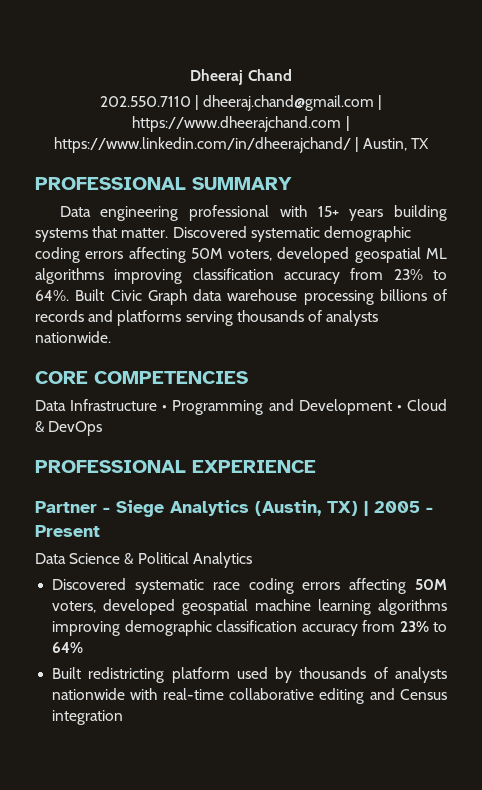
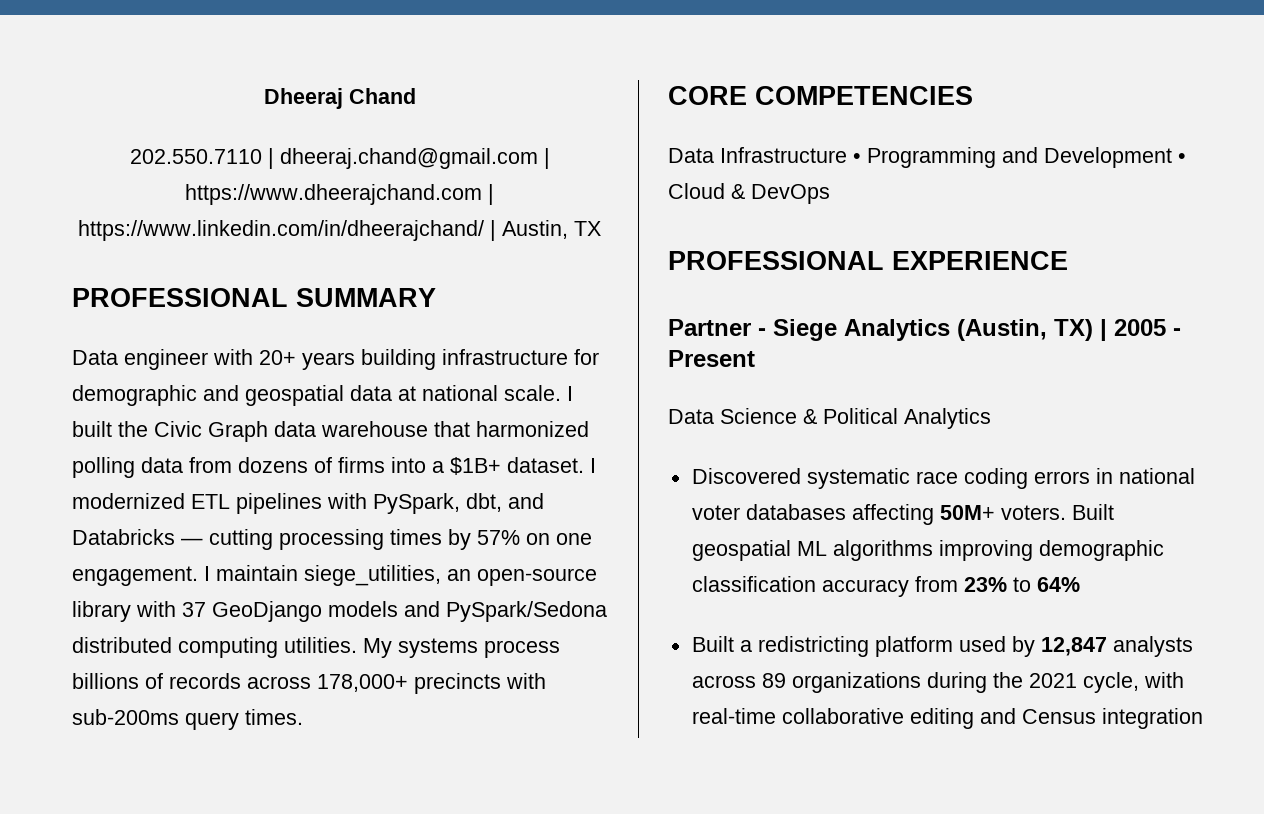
- Data engineering professional with 15+ years building systems that matter. Discovered systematic demographic coding errors affecting 50M voters, developed geospatial ML algorithms improving classification accuracy from 23% to 64%. Built Civic Graph data warehouse processing billions of records and platforms serving thousands of analysts nationwide.
+ Data engineer with 20+ years building infrastructure for demographic and geospatial data at national scale. I built the Civic Graph data warehouse that harmonized polling data from dozens of firms into a $1B+ dataset. I modernized ETL pipelines with PySpark, dbt, and Databricks — cutting processing times by 57% on one engagement. I maintain siege_utilities, an open-source library with 37 GeoDjango models and PySpark/Sedona distributed computing utilities. My systems process billions of records across 178,000+ precincts with sub-200ms query times.
- Discovered systematic race coding errors affecting 50M voters, developed geospatial machine learning algorithms improving demographic classification accuracy from 23% to 64%
+ Discovered systematic race coding errors in national voter databases affecting 50M+ voters. Built geospatial ML algorithms improving demographic classification accuracy from 23% to 64%
- Built redistricting platform used by thousands of analysts nationwide with real-time collaborative editing and Census integration
+ Built a redistricting platform used by 12,847 analysts across 89 organizations during the 2021 cycle, with real-time collaborative editing and Census integration

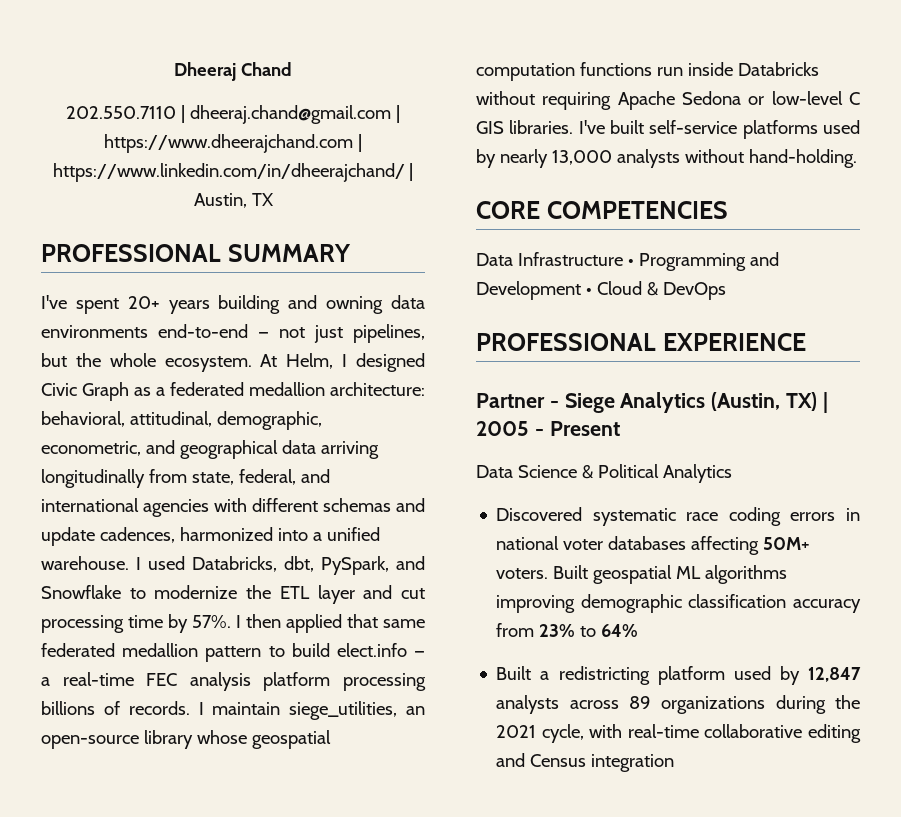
- Data engineer with 20+ years building infrastructure for demographic and geospatial data at national scale. I built the Civic Graph data warehouse that harmonized polling data from dozens of firms into a $1B+ dataset. I modernized ETL pipelines with PySpark, dbt, and Databricks — cutting processing times by 57% on one engagement.
+ I've spent 20+ years building and owning data environments end-to-end — not just pipelines, but the whole ecosystem. At Helm, I designed Civic Graph as a federated medallion architecture: behavioral, attitudinal, demographic, econometric, and geographical data arriving longitudinally from state, federal, and international agencies with different schemas and update cadences, harmonized into a unified warehouse. I used Databricks, dbt, PySpark, and Snowflake to modernize the ETL layer and cut processing time by 57%. I then applied that same federated medallion pattern to build elect.info — a real-time FEC analysis platform processing billions of records.
- I maintain siege_utilities, an open-source library with 37 GeoDjango models and PySpark/Sedona distributed computing utilities. My systems process billions of records across 178,000+ precincts with sub-200ms query times.
+ I maintain siege_utilities, an open-source library whose geospatial computation functions run inside Databricks without requiring Apache Sedona or low-level C GIS libraries. I've built self-service platforms used by nearly 13,000 analysts without hand-holding.

